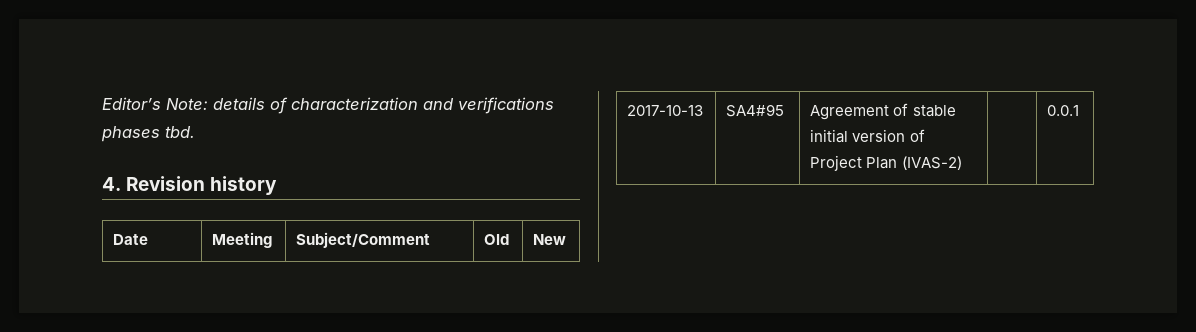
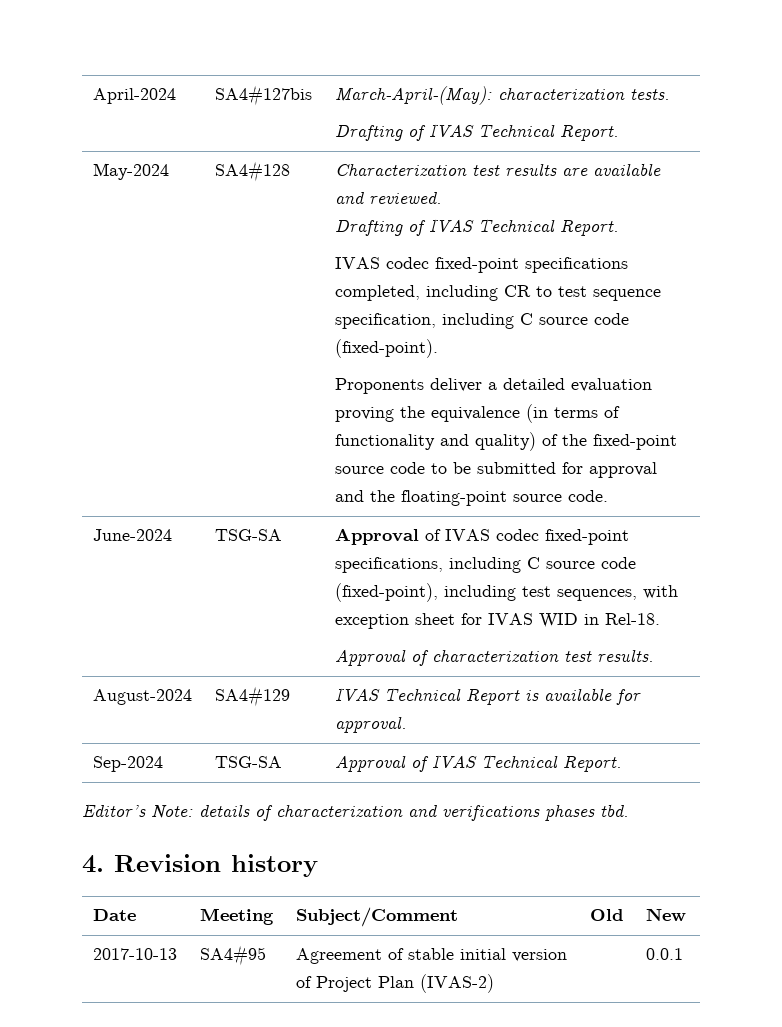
+ April-2024 | SA4#127bis | March-April-(May): characterization tests.
+ Drafting of IVAS Technical Report.
+ May-2024 | SA4#128 | Characterization test results are available and reviewed.
+ Drafting of IVAS Technical Report.
+ IVAS codec fixed-point specifications completed, including CR to test sequence specification, including C source code (fixed-point).
+ Proponents deliver a detailed evaluation proving the equivalence (in terms of functionality and quality) of the fixed-point source code to be submitted for approval and the floating-point source code.
+ June-2024 | TSG-SA | Approval of IVAS codec fixed-point specifications, including C source code (fixed-point), including test sequences, with exception sheet for IVAS WID in Rel-18.
+ Approval of characterization test results.
+ August-2024 | SA4#129 | IVAS Technical Report is available for approval.
+ Sep-2024 | TSG-SA | Approval of IVAS Technical Report.

